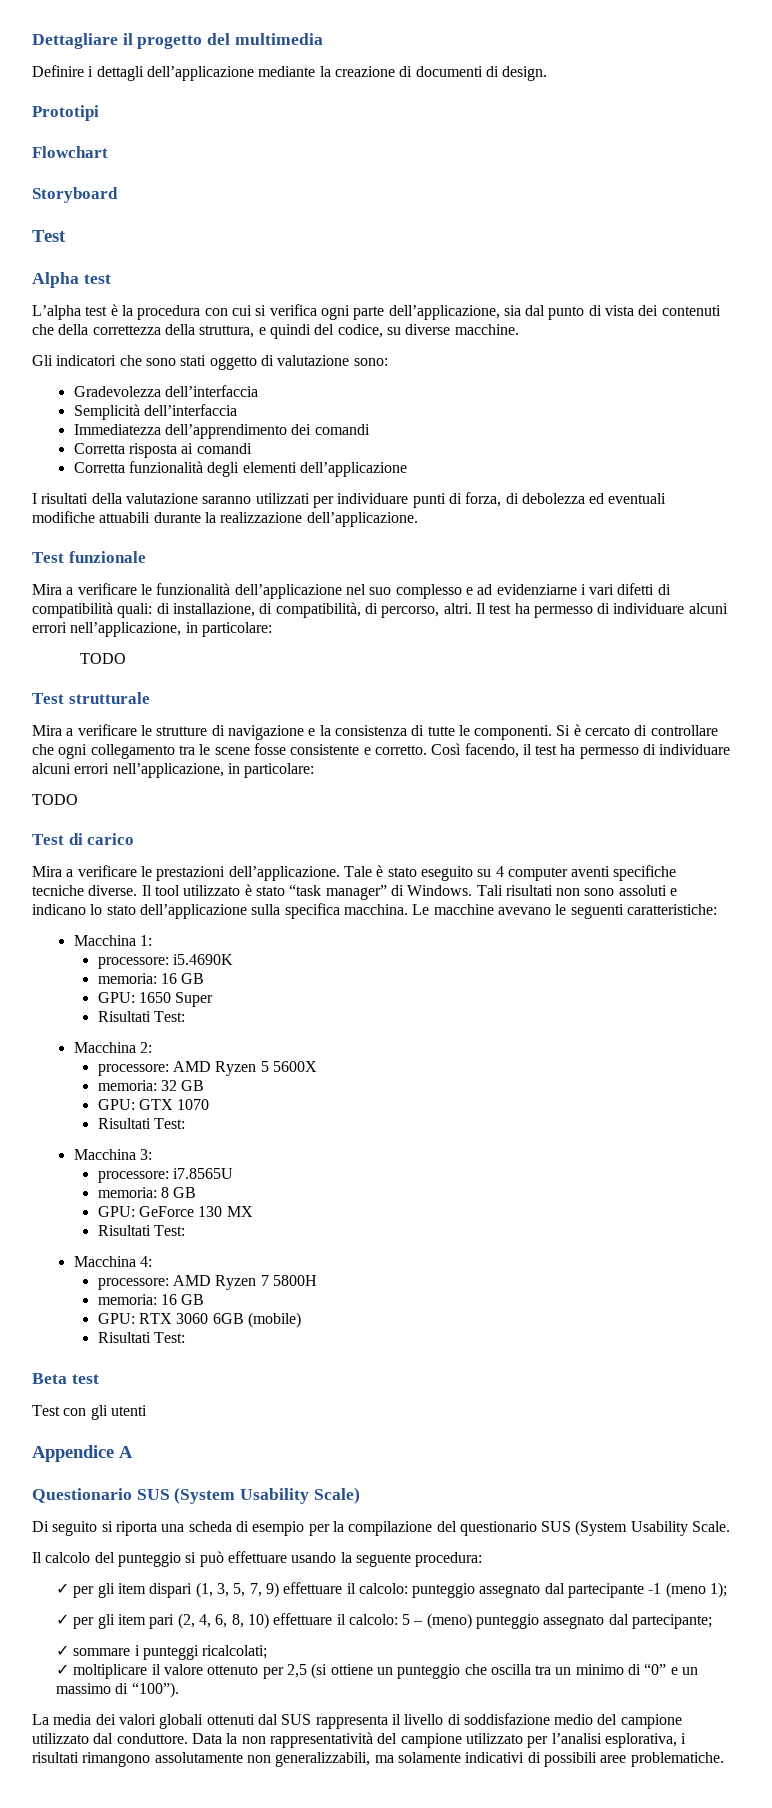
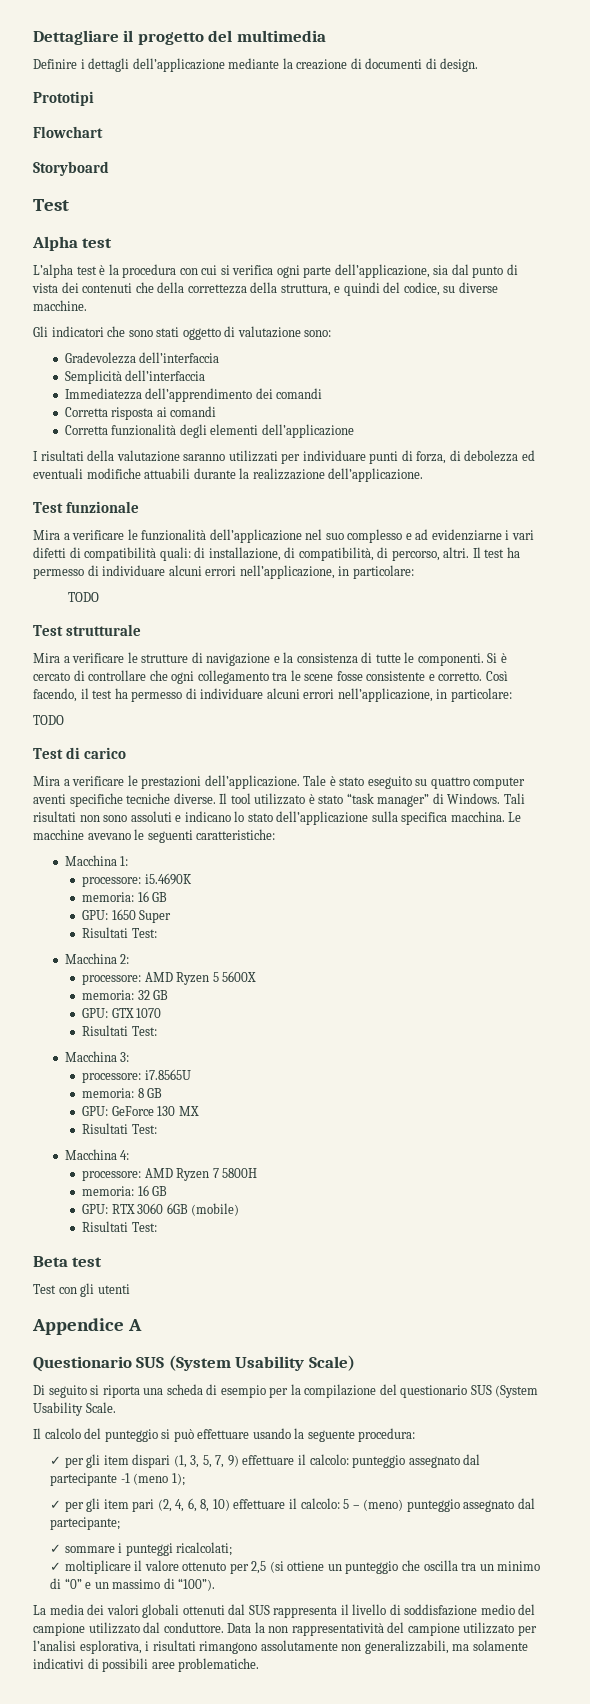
- Tale è stato eseguito su 4 computer aventi specifiche tecniche diverse.
+ Tale è stato eseguito su quattro computer aventi specifiche tecniche diverse.

